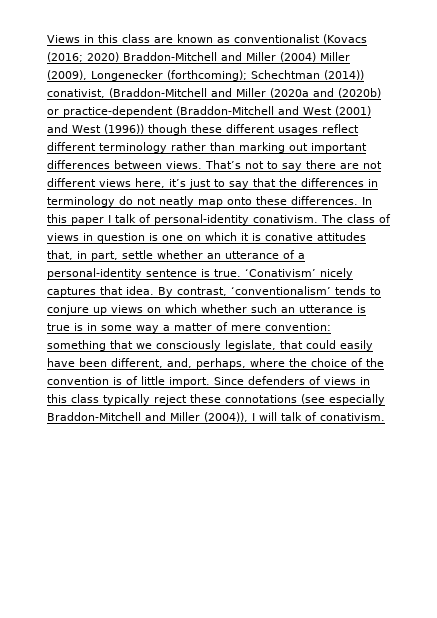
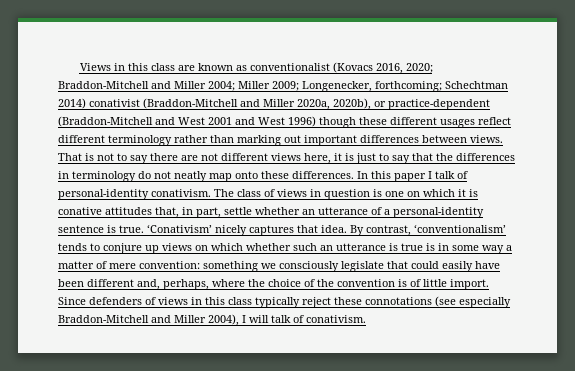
- Views in this class are known as conventionalist (Kovacs (2016; 2020) Braddon-Mitchell and Miller (2004) Miller (2009), Longenecker (forthcoming); Schechtman (2014)) conativist, (Braddon-Mitchell and Miller (2020a and (2020b) or practice-dependent (Braddon-Mitchell and West (2001) and West (1996)) though these different usages reflect different terminology rather than marking out important differences between views.
+ Views in this class are known as conventionalist (Kovacs 2016, 2020; Braddon-Mitchell and Miller 2004; Miller 2009; Longenecker, forthcoming; Schechtman 2014) conativist (Braddon-Mitchell and Miller 2020a, 2020b), or practice-dependent (Braddon-Mitchell and West 2001 and West 1996) though these different usages reflect different terminology rather than marking out important differences between views.
- That’s not to say there are not different views here, it’s just to say that the differences in terminology do not neatly map onto these differences.
+ That is not to say there are not different views here, it is just to say that the differences in terminology do not neatly map onto these differences.
- By contrast, ‘conventionalism’ tends to conjure up views on which whether such an utterance is true is in some way a matter of mere convention: something that we consciously legislate, that could easily have been different, and, perhaps, where the choice of the convention is of little import.
+ By contrast, ‘conventionalism’ tends to conjure up views on which whether such an utterance is true is in some way a matter of mere convention: something we consciously legislate that could easily have been different and, perhaps, where the choice of the convention is of little import.
- Since defenders of views in this class typically reject these connotations (see especially Braddon-Mitchell and Miller (2004)), I will talk of conativism.
+ Since defenders of views in this class typically reject these connotations (see especially Braddon-Mitchell and Miller 2004), I will talk of conativism.

